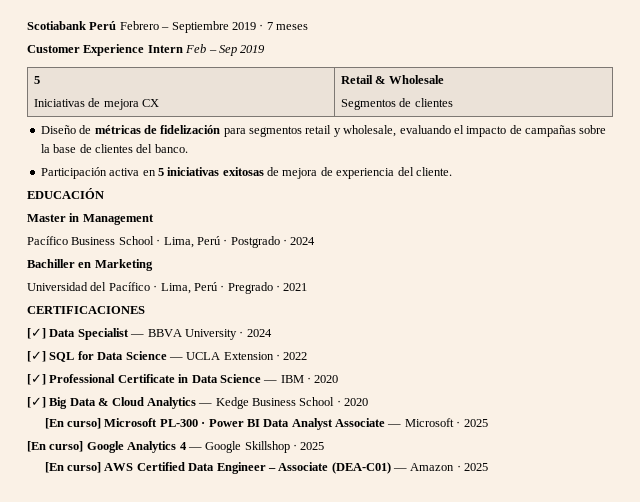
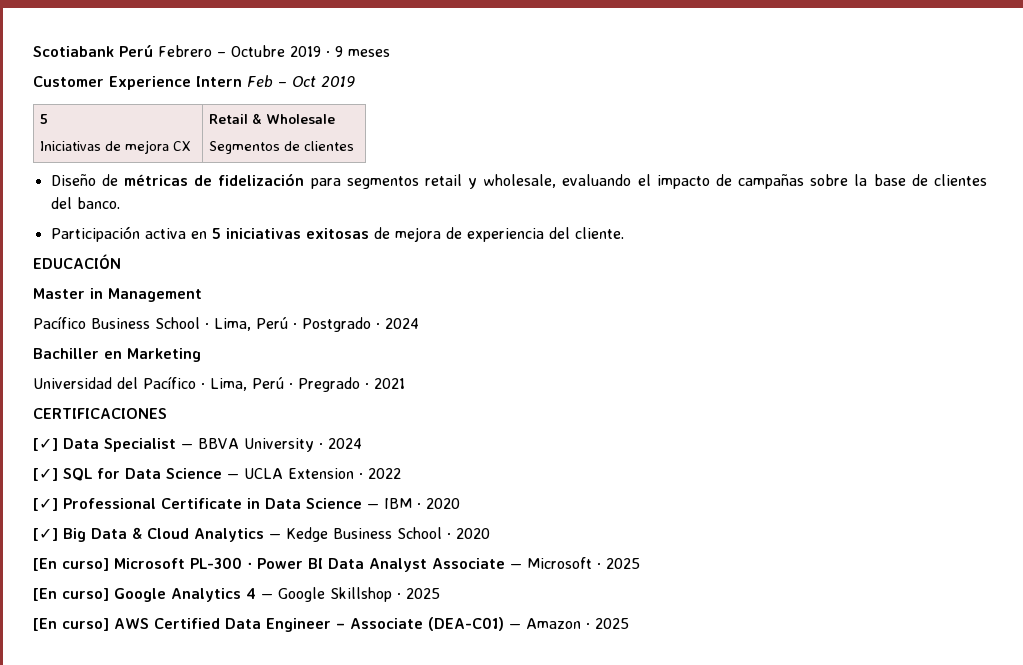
- Scotiabank Perú Febrero – Septiembre 2019 · 7 meses
+ Scotiabank Perú Febrero – Octubre 2019 · 9 meses
- Customer Experience Intern Feb – Sep 2019
+ Customer Experience Intern Feb – Oct 2019

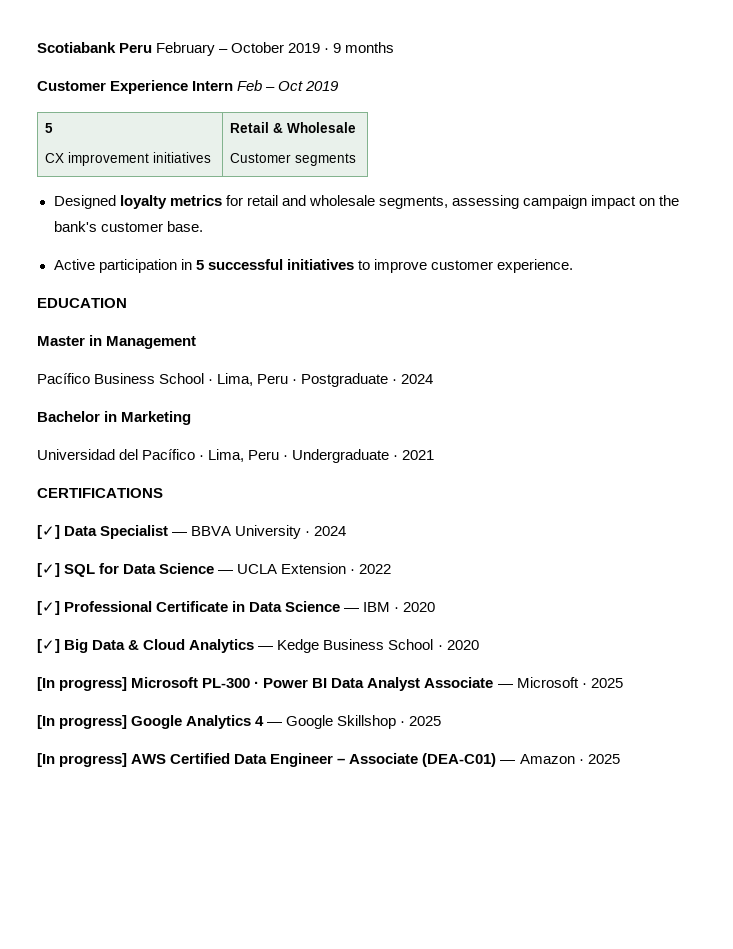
- Scotiabank Perú Febrero – Octubre 2019 · 9 meses
+ Scotiabank Peru February – October 2019 · 9 months
  Customer Experience Intern Feb – Oct 2019
  5
- Iniciativas de mejora CX | Retail & Wholesale
- Segmentos de clientes
- Diseño de métricas de fidelización para segmentos retail y wholesale, evaluando el impacto de campañas sobre la base de clientes del banco.
- Participación activa en 5 iniciativas exitosas de mejora de experiencia del cliente.
- EDUCACIÓN
+ CX improvement initiatives | Retail & Wholesale
+ Customer segments
+ Designed loyalty metrics for retail and wholesale segments, assessing campaign impact on the bank's customer base.
+ Active participation in 5 successful initiatives to improve customer experience.
+ EDUCATION
- Pacífico Business School · Lima, Perú · Postgrado · 2024
- Bachiller en Marketing
+ Pacífico Business School · Lima, Peru · Postgraduate · 2024
+ Bachelor in Marketing
- Universidad del Pacífico · Lima, Perú · Pregrado · 2021
+ Universidad del Pacífico · Lima, Peru · Undergraduate · 2021
- CERTIFICACIONES
+ CERTIFICATIONS
- [En curso] Microsoft PL-300 · Power BI Data Analyst Associate — Microsoft · 2025
+ [In progress] Microsoft PL-300 · Power BI Data Analyst Associate — Microsoft · 2025
- [En curso] Google Analytics 4 — Google Skillshop · 2025
+ [In progress] Google Analytics 4 — Google Skillshop · 2025
- [En curso] AWS Certified Data Engineer – Associate (DEA-C01) — Amazon · 2025
+ [In progress] AWS Certified Data Engineer – Associate (DEA-C01) — Amazon · 2025

